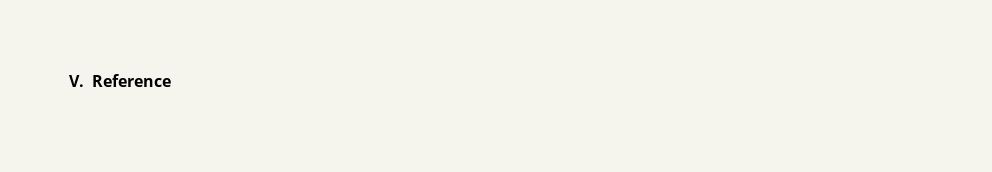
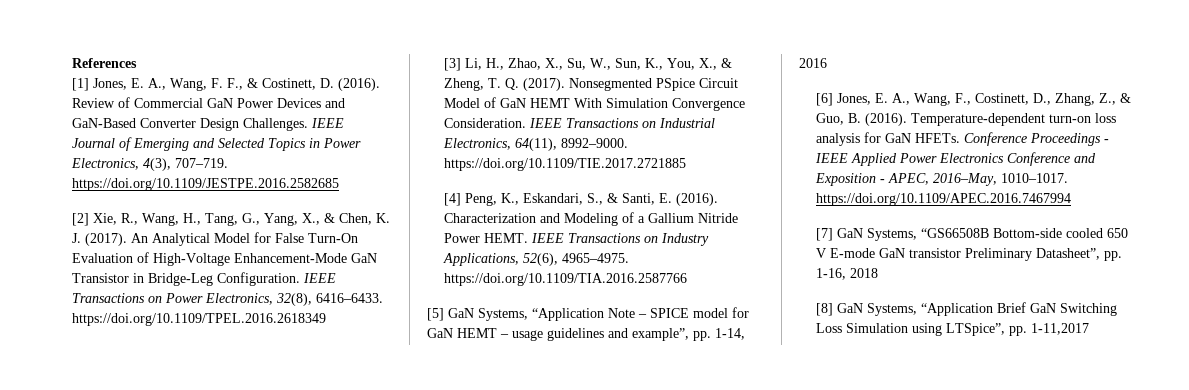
- V. Reference
+ References
+ [1] Jones, E. A., Wang, F. F., & Costinett, D. (2016). Review of Commercial GaN Power Devices and GaN-Based Converter Design Challenges. IEEE Journal of Emerging and Selected Topics in Power Electronics, 4(3), 707–719. https://doi.org/10.1109/JESTPE.2016.2582685
+ [2] Xie, R., Wang, H., Tang, G., Yang, X., & Chen, K. J. (2017). An Analytical Model for False Turn-On Evaluation of High-Voltage Enhancement-Mode GaN Transistor in Bridge-Leg Configuration. IEEE Transactions on Power Electronics, 32(8), 6416–6433. https://doi.org/10.1109/TPEL.2016.2618349
+ [3] Li, H., Zhao, X., Su, W., Sun, K., You, X., & Zheng, T. Q. (2017). Nonsegmented PSpice Circuit Model of GaN HEMT With Simulation Convergence Consideration. IEEE Transactions on Industrial Electronics, 64(11), 8992–9000. https://doi.org/10.1109/TIE.2017.2721885
+ [4] Peng, K., Eskandari, S., & Santi, E. (2016). Characterization and Modeling of a Gallium Nitride Power HEMT. IEEE Transactions on Industry Applications, 52(6), 4965–4975. https://doi.org/10.1109/TIA.2016.2587766
+ [5] GaN Systems, “Application Note – SPICE model for GaN HEMT – usage guidelines and example”, pp. 1-14, 2016
+ [6] Jones, E. A., Wang, F., Costinett, D., Zhang, Z., & Guo, B. (2016). Temperature-dependent turn-on loss analysis for GaN HFETs. Conference Proceedings - IEEE Applied Power Electronics Conference and Exposition - APEC, 2016–May, 1010–1017. https://doi.org/10.1109/APEC.2016.7467994
+ [7] GaN Systems, “GS66508B Bottom-side cooled 650 V E-mode GaN transistor Preliminary Datasheet”, pp. 1-16, 2018
+ [8] GaN Systems, “Application Brief GaN Switching Loss Simulation using LTSpice”, pp. 1-11,2017

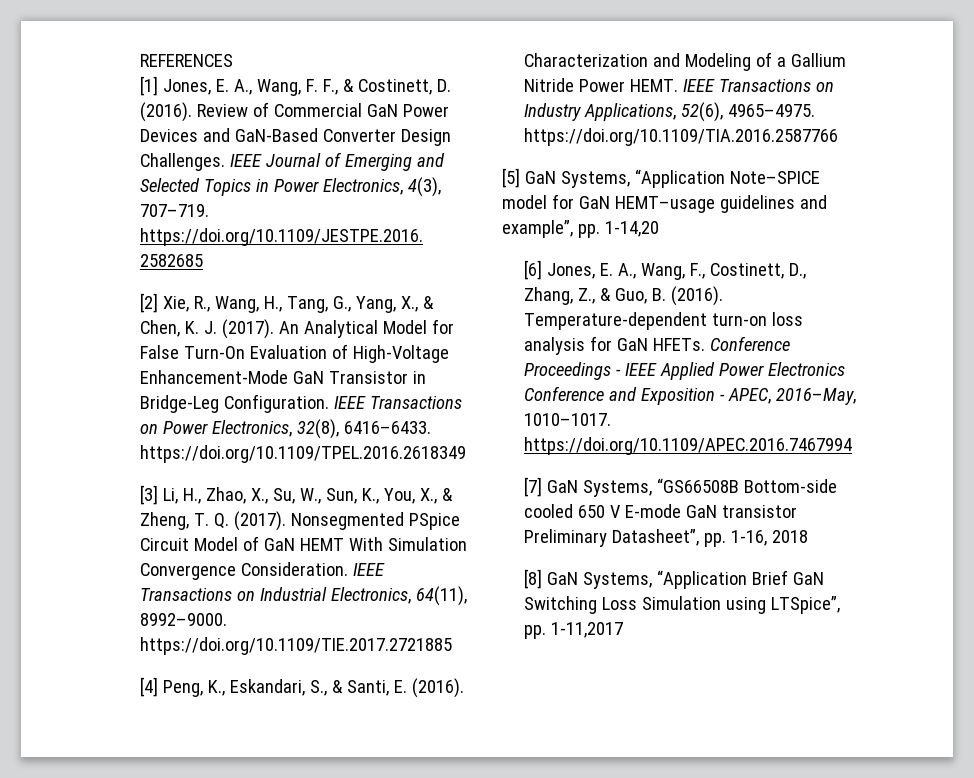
- References
+ REFERENCES
- [5] GaN Systems, “Application Note – SPICE model for GaN HEMT – usage guidelines and example”, pp. 1-14, 2016
+ [5] GaN Systems, “Application Note–SPICE model for GaN HEMT–usage guidelines and example”, pp. 1-14,20

